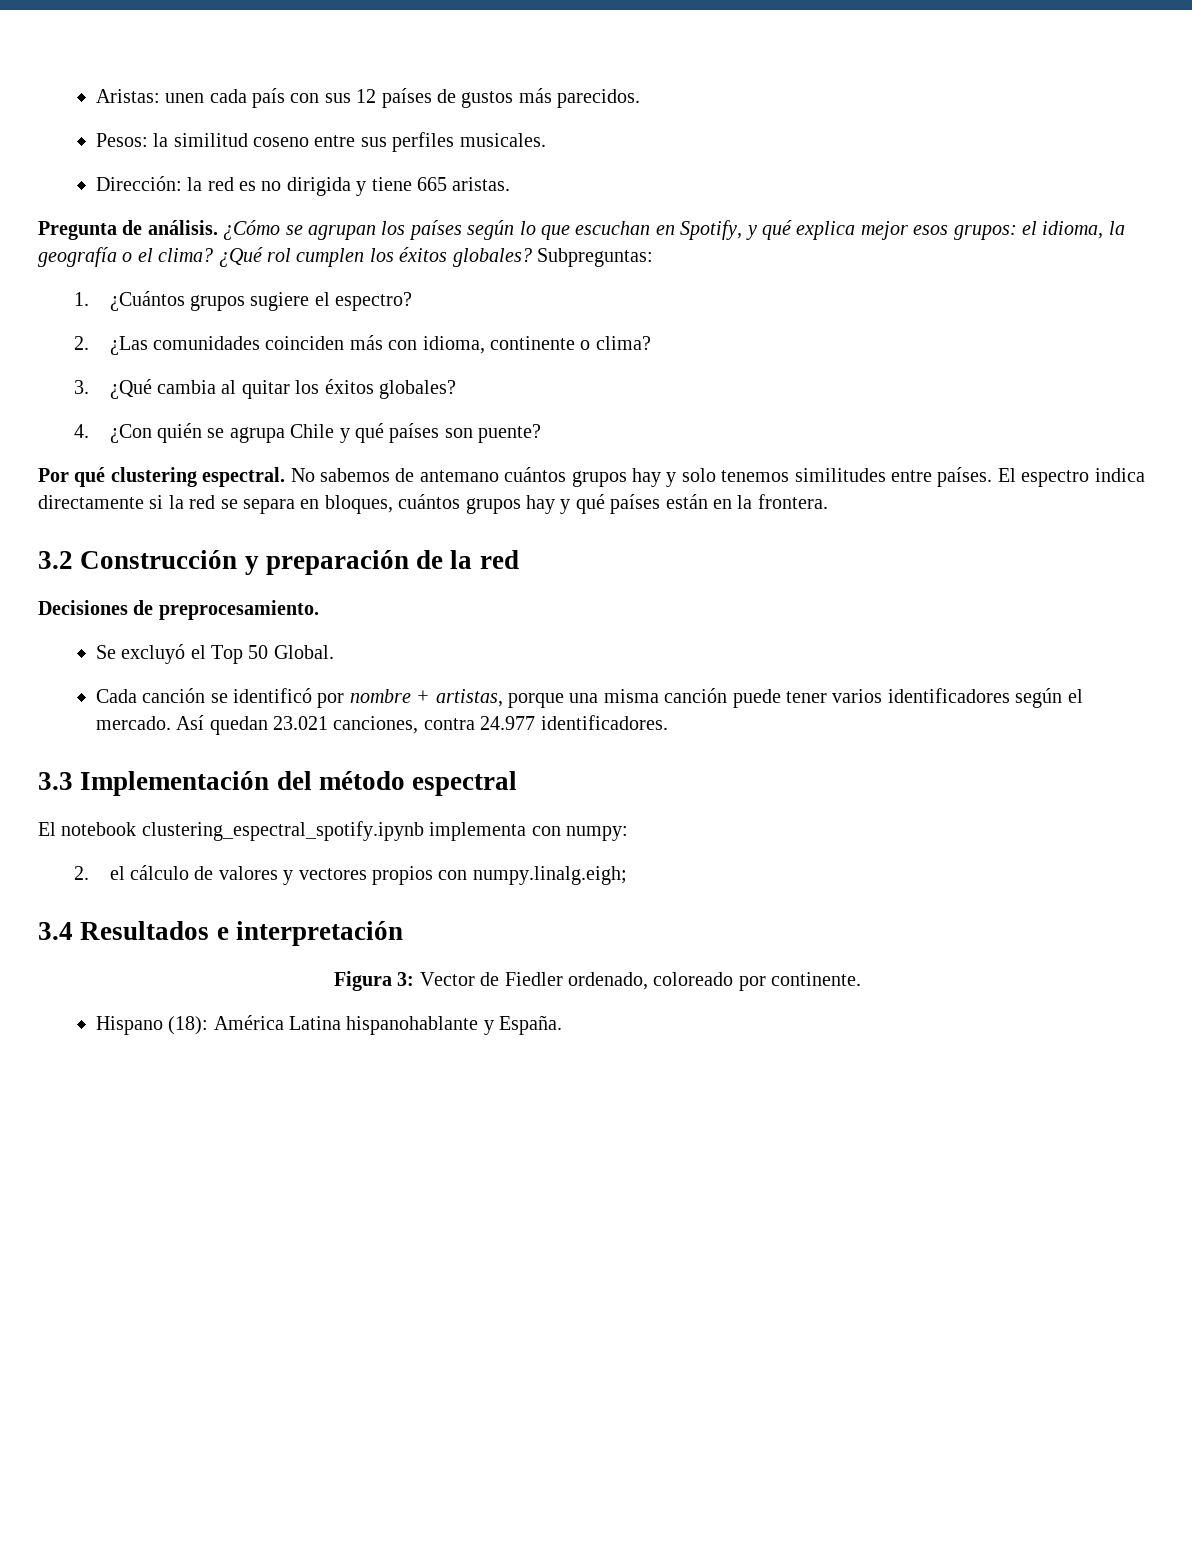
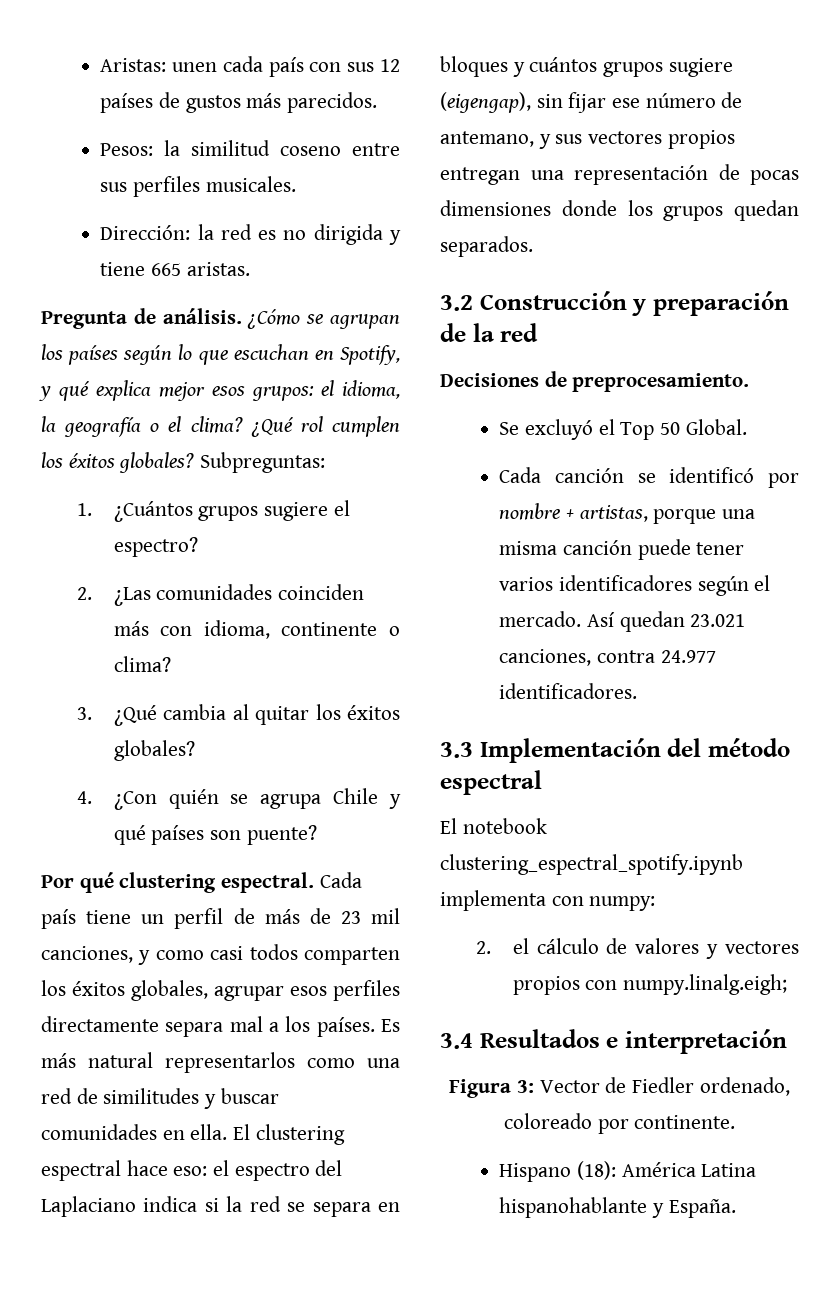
- No sabemos de antemano cuántos grupos hay y solo tenemos similitudes entre países. El espectro indica directamente si la red se separa en bloques, cuántos grupos hay y qué países están en la frontera.
+ Cada país tiene un perfil de más de 23 mil canciones, y como casi todos comparten los éxitos globales, agrupar esos perfiles directamente separa mal a los países. Es más natural representarlos como una red de similitudes y buscar comunidades en ella. El clustering espectral hace eso: el espectro del Laplaciano indica si la red se separa en bloques y cuántos grupos sugiere (eigengap), sin fijar ese número de antemano, y sus vectores propios entregan una representación de pocas dimensiones donde los grupos quedan separados.

